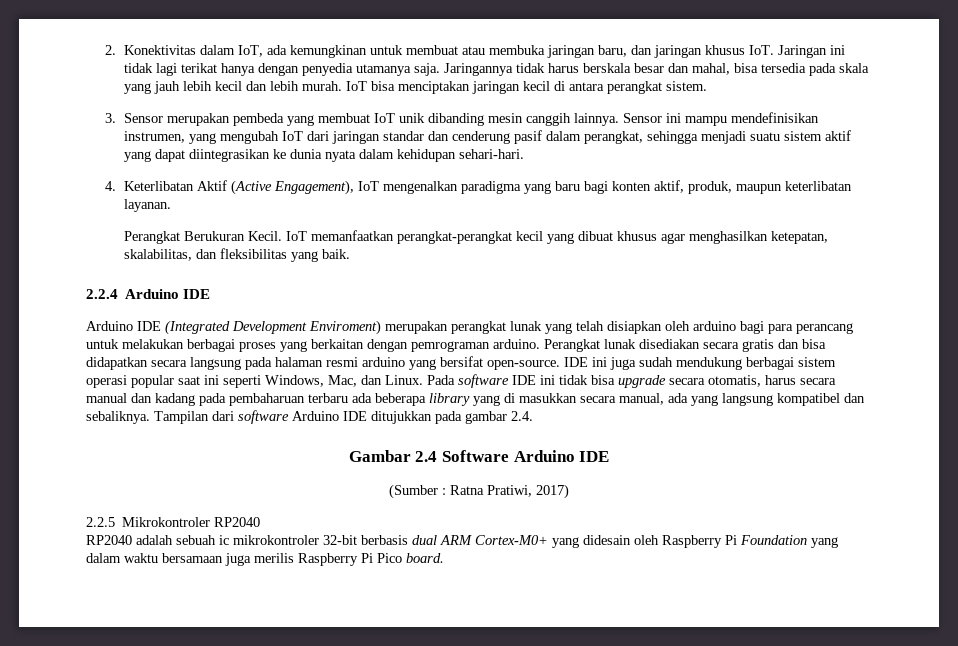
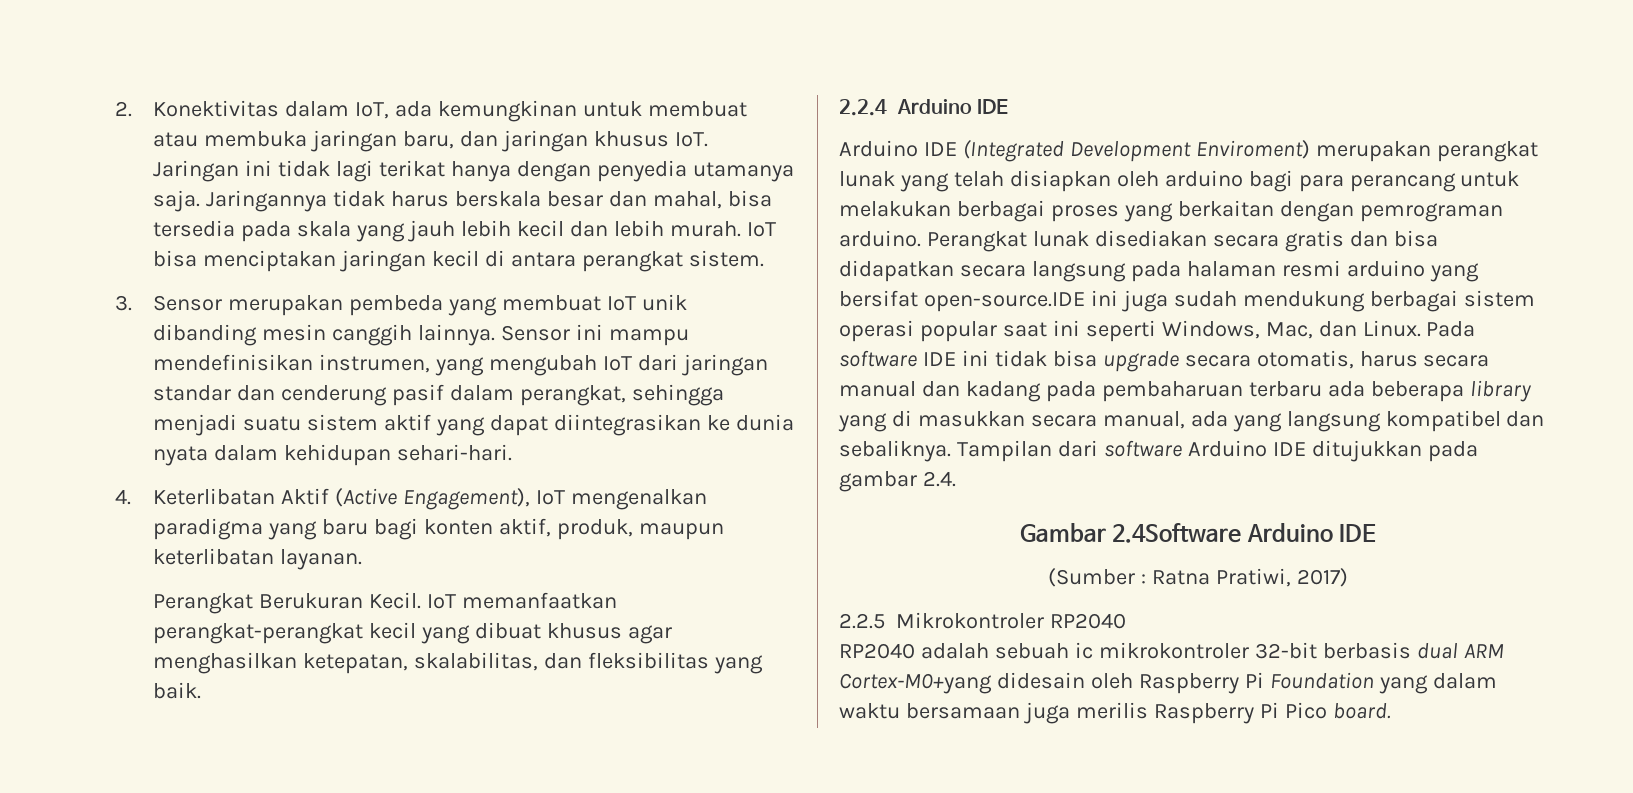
- Perangkat lunak disediakan secara gratis dan bisa didapatkan secara langsung pada halaman resmi arduino yang bersifat open-source. IDE ini juga sudah mendukung berbagai sistem operasi popular saat ini seperti Windows, Mac, dan Linux.
+ Perangkat lunak disediakan secara gratis dan bisa didapatkan secara langsung pada halaman resmi arduino yang bersifat open-source.IDE ini juga sudah mendukung berbagai sistem operasi popular saat ini seperti Windows, Mac, dan Linux.
- Gambar 2.4 Software Arduino IDE
+ Gambar 2.4Software Arduino IDE
- RP2040 adalah sebuah ic mikrokontroler 32-bit berbasis dual ARM Cortex-M0+ yang didesain oleh Raspberry Pi Foundation yang dalam waktu bersamaan juga merilis Raspberry Pi Pico board.
+ RP2040 adalah sebuah ic mikrokontroler 32-bit berbasis dual ARM Cortex-M0+yang didesain oleh Raspberry Pi Foundation yang dalam waktu bersamaan juga merilis Raspberry Pi Pico board.

